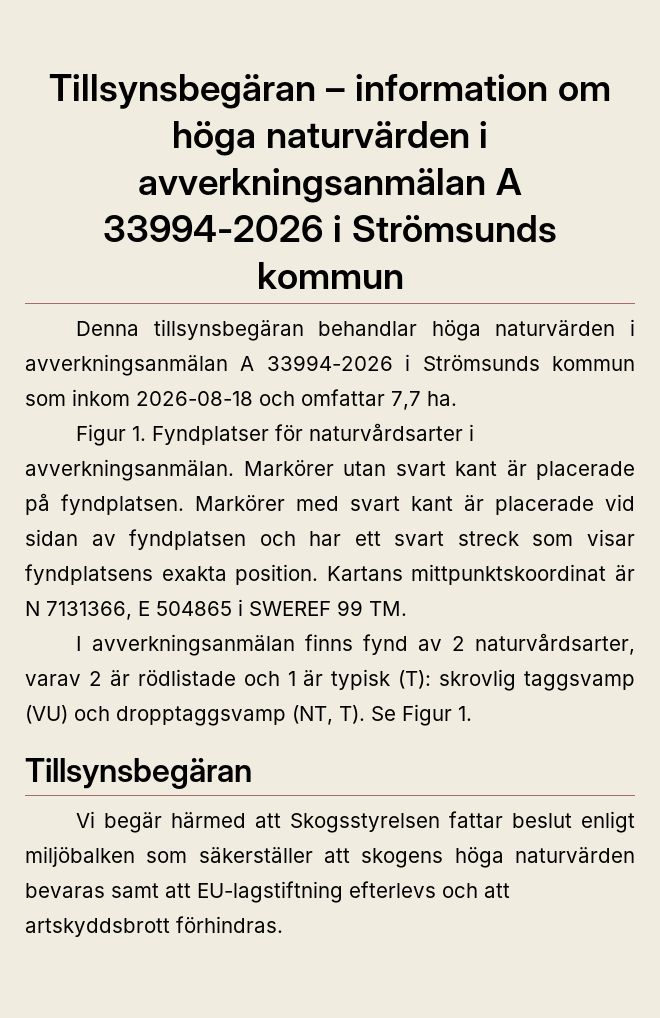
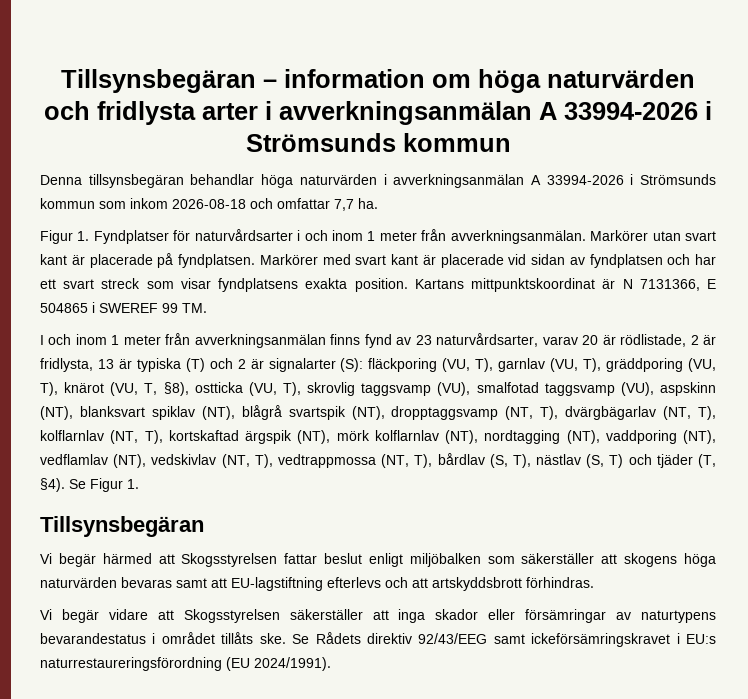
- Tillsynsbegäran – information om höga naturvärden i avverkningsanmälan A 33994-2026 i Strömsunds kommun
+ Tillsynsbegäran – information om höga naturvärden och fridlysta arter i avverkningsanmälan A 33994-2026 i Strömsunds kommun
- Figur 1. Fyndplatser för naturvårdsarter i avverkningsanmälan.
+ Figur 1. Fyndplatser för naturvårdsarter i och inom 1 meter från avverkningsanmälan.
- I avverkningsanmälan finns fynd av 2 naturvårdsarter, varav 2 är rödlistade och 1 är typisk (T): skrovlig taggsvamp (VU) och dropptaggsvamp (NT, T). Se Figur 1.
+ I och inom 1 meter från avverkningsanmälan finns fynd av 23 naturvårdsarter, varav 20 är rödlistade, 2 är fridlysta, 13 är typiska (T) och 2 är signalarter (S): fläckporing (VU, T), garnlav (VU, T), gräddporing (VU, T), knärot (VU, T, §8), ostticka (VU, T), skrovlig taggsvamp (VU), smalfotad taggsvamp (VU), aspskinn (NT), blanksvart spiklav (NT), blågrå svartspik (NT), dropptaggsvamp (NT, T), dvärgbägarlav (NT, T), kolflarnlav (NT, T), kortskaftad ärgspik (NT), mörk kolflarnlav (NT), nordtagging (NT), vaddporing (NT), vedflamlav (NT), vedskivlav (NT, T), vedtrappmossa (NT, T), bårdlav (S, T), nästlav (S, T) och tjäder (T, §4). Se Figur 1.
+ Vi begär vidare att Skogsstyrelsen säkerställer att inga skador eller försämringar av naturtypens bevarandestatus i området tillåts ske. Se Rådets direktiv 92/43/EEG samt ickeförsämringskravet i EU:s naturrestaureringsförordning (EU 2024/1991).

